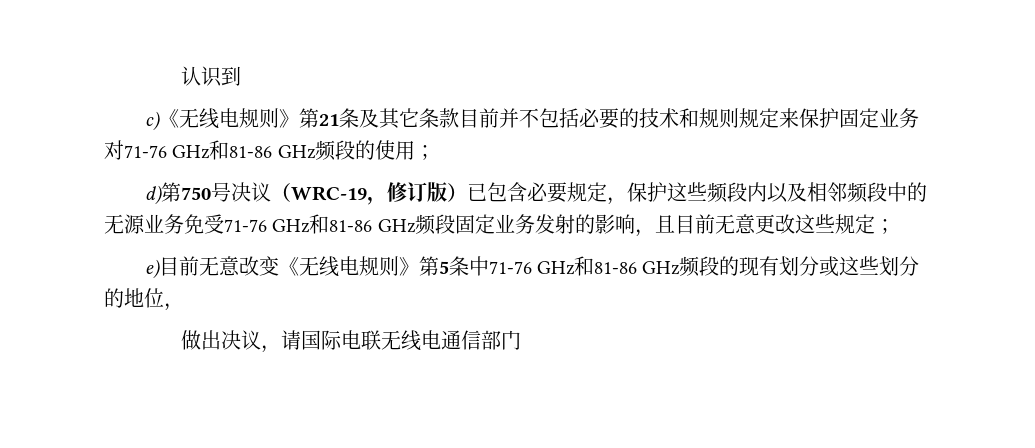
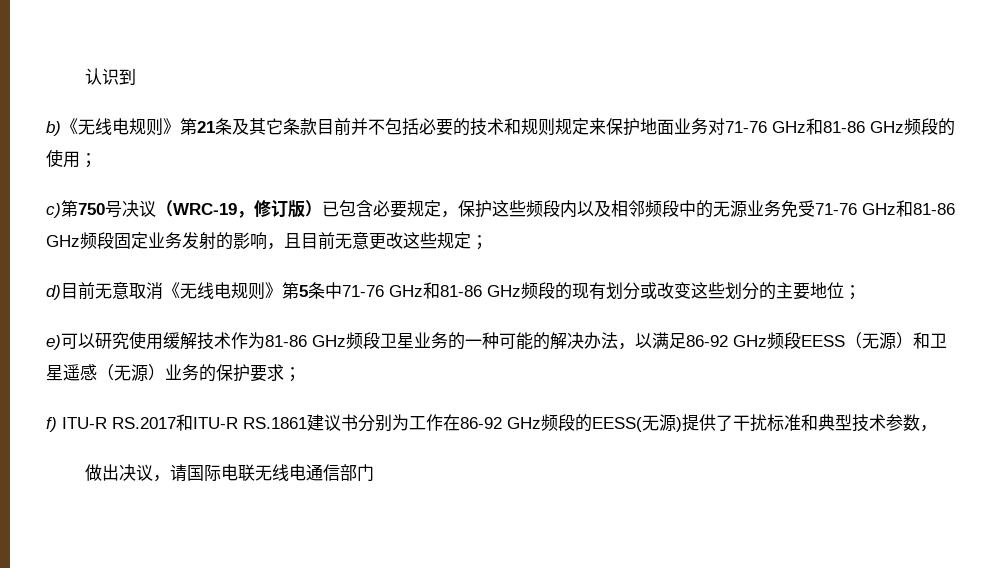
- c)《无线电规则》第21条及其它条款目前并不包括必要的技术和规则规定来保护固定业务对71-76 GHz和81-86 GHz频段的使用；
+ b)《无线电规则》第21条及其它条款目前并不包括必要的技术和规则规定来保护地面业务对71-76 GHz和81-86 GHz频段的使用；
- d)第750号决议（WRC-19，修订版）已包含必要规定，保护这些频段内以及相邻频段中的无源业务免受71-76 GHz和81-86 GHz频段固定业务发射的影响，且目前无意更改这些规定；
+ c)第750号决议（WRC-19，修订版）已包含必要规定，保护这些频段内以及相邻频段中的无源业务免受71-76 GHz和81-86 GHz频段固定业务发射的影响，且目前无意更改这些规定；
- e)目前无意改变《无线电规则》第5条中71-76 GHz和81-86 GHz频段的现有划分或这些划分的地位，
+ d)目前无意取消《无线电规则》第5条中71-76 GHz和81-86 GHz频段的现有划分或改变这些划分的主要地位；
+ e)可以研究使用缓解技术作为81-86 GHz频段卫星业务的一种可能的解决办法，以满足86-92 GHz频段EESS（无源）和卫星遥感（无源）业务的保护要求；
+ f) ITU-R RS.2017和ITU-R RS.1861建议书分别为工作在86-92 GHz频段的EESS(无源)提供了干扰标准和典型技术参数，

